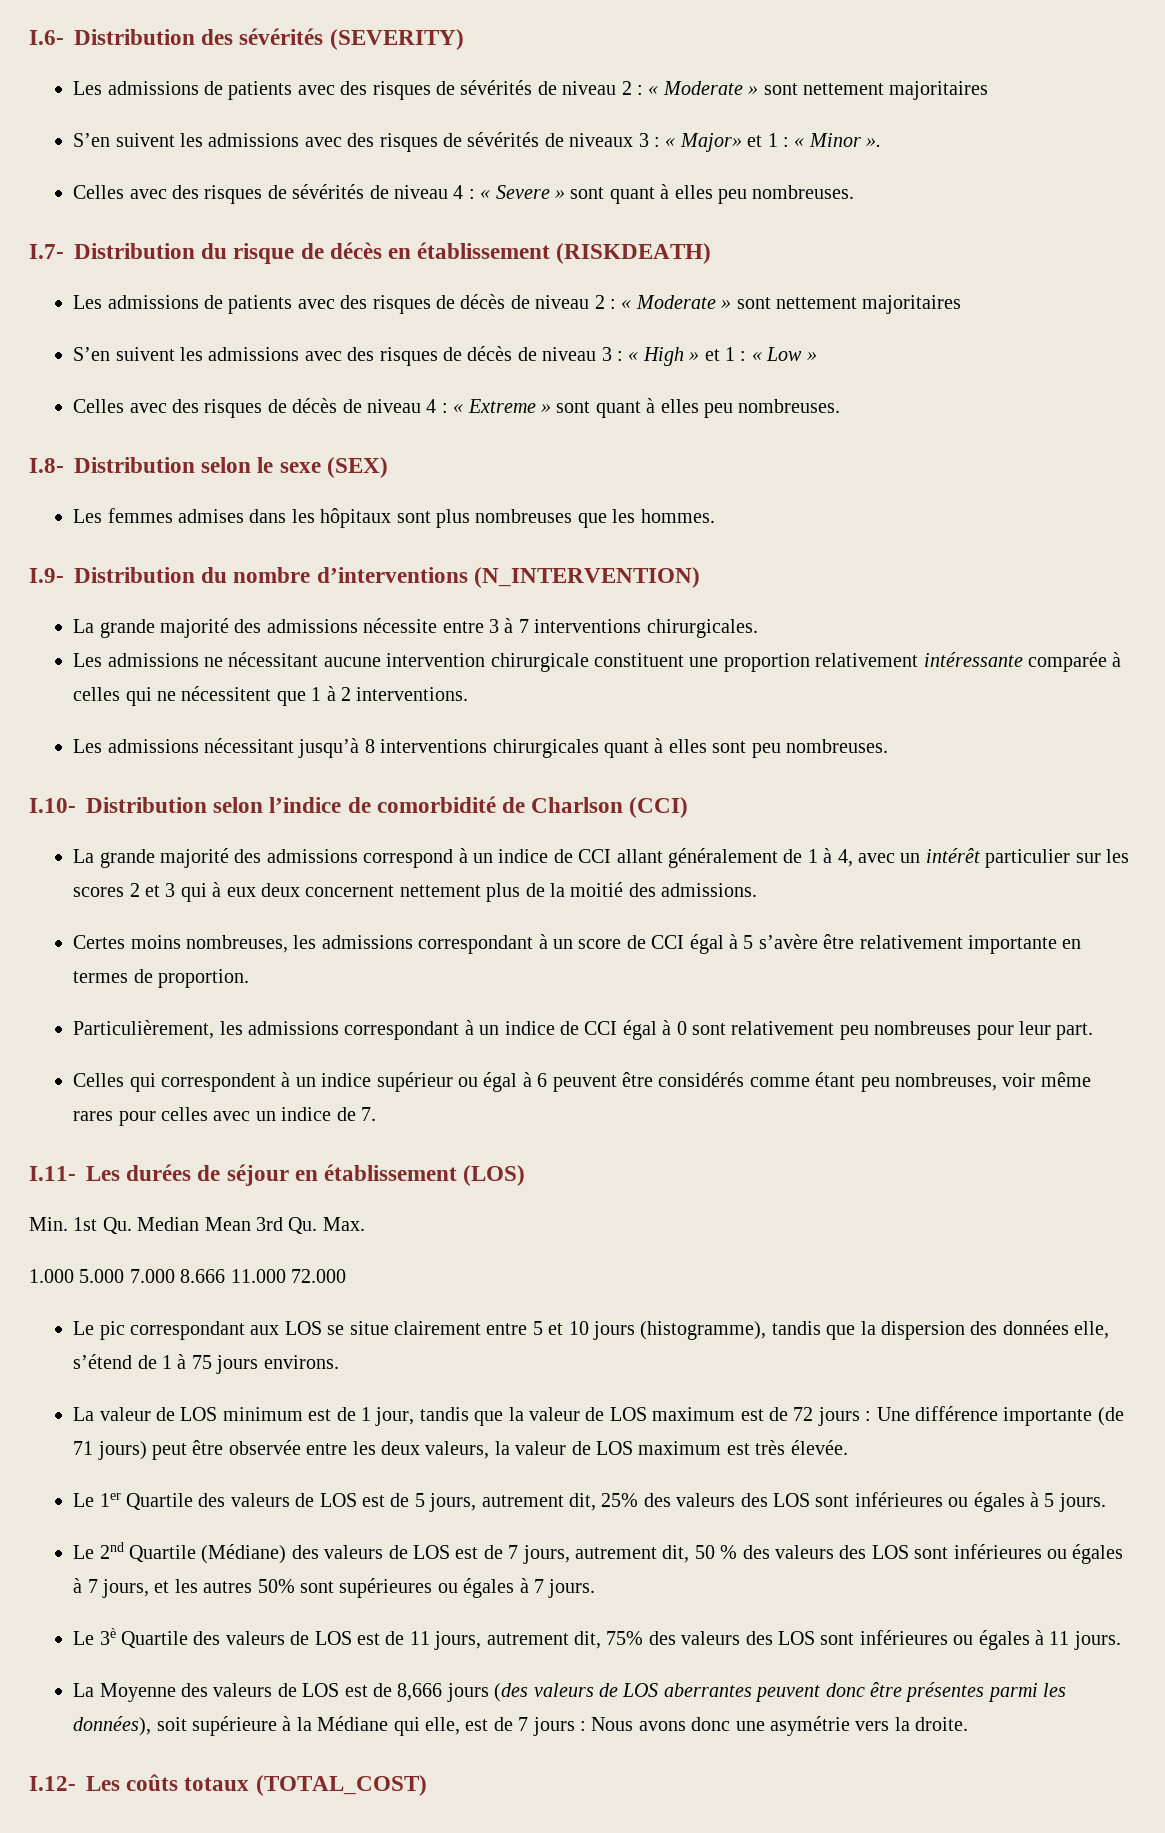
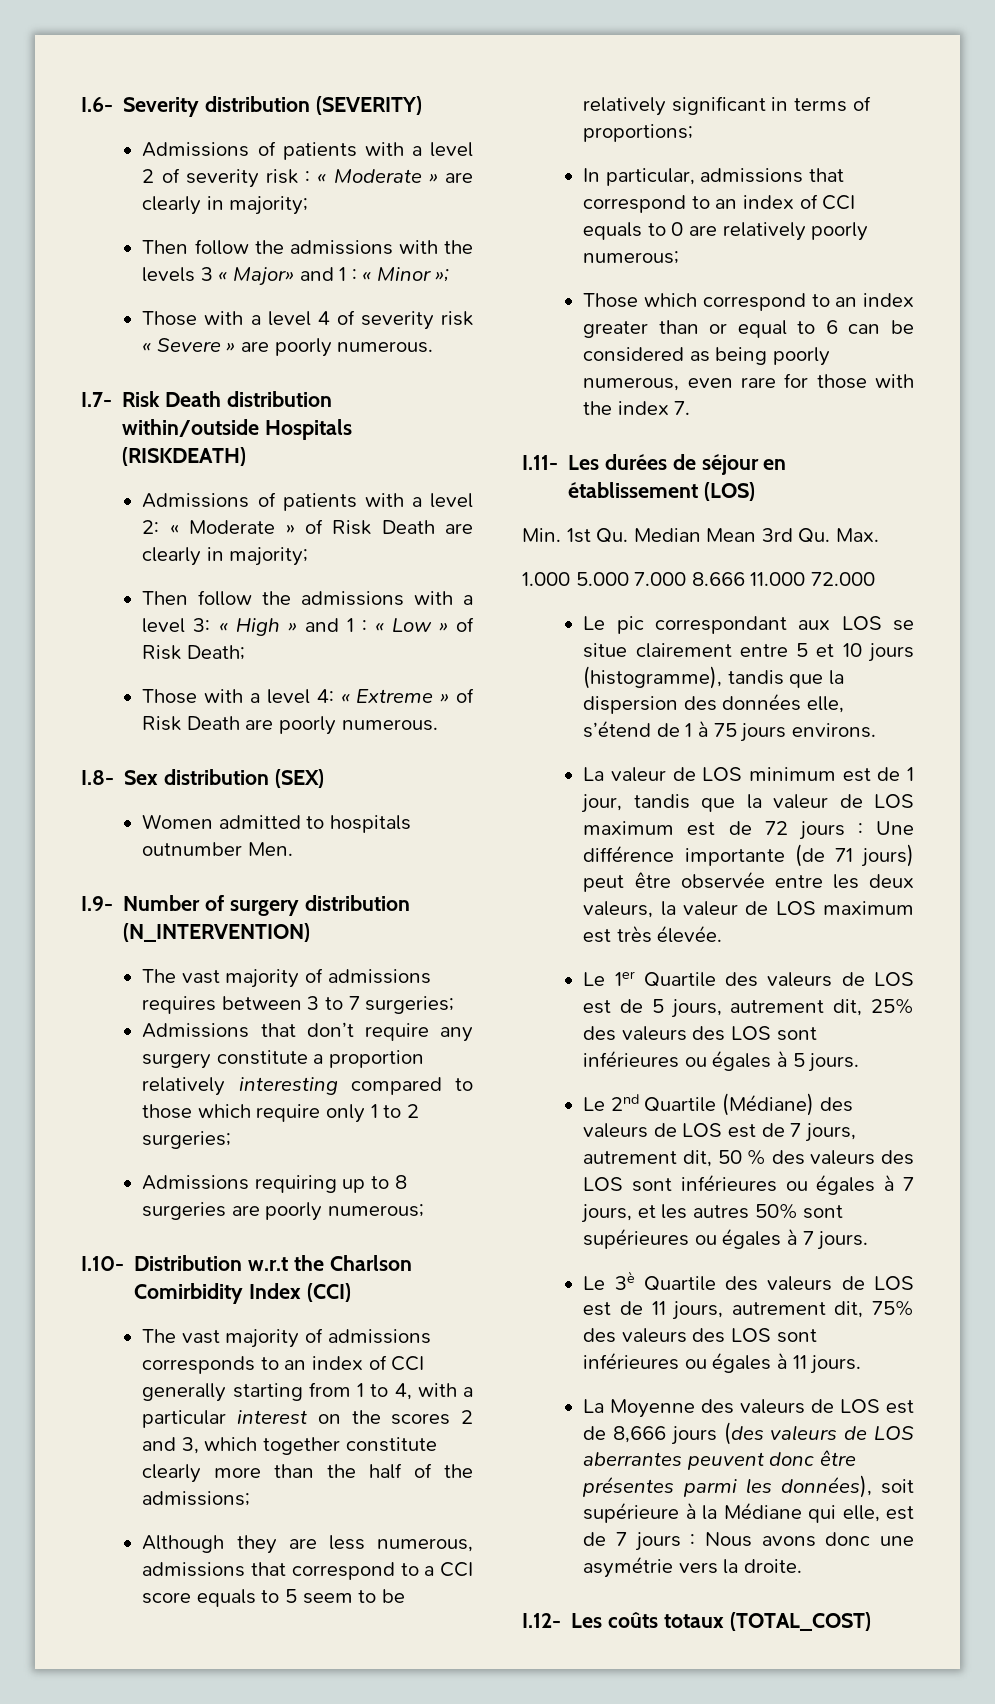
- I.6- Distribution des sévérités (SEVERITY)
- Les admissions de patients avec des risques de sévérités de niveau 2 : « Moderate » sont nettement majoritaires
- S’en suivent les admissions avec des risques de sévérités de niveaux 3 : « Major» et 1 : « Minor ».
- Celles avec des risques de sévérités de niveau 4 : « Severe » sont quant à elles peu nombreuses.
- I.7- Distribution du risque de décès en établissement (RISKDEATH)
- Les admissions de patients avec des risques de décès de niveau 2 : « Moderate » sont nettement majoritaires
- S’en suivent les admissions avec des risques de décès de niveau 3 : « High » et 1 : « Low »
- Celles avec des risques de décès de niveau 4 : « Extreme » sont quant à elles peu nombreuses.
- I.8- Distribution selon le sexe (SEX)
- Les femmes admises dans les hôpitaux sont plus nombreuses que les hommes.
- I.9- Distribution du nombre d’interventions (N_INTERVENTION)
- La grande majorité des admissions nécessite entre 3 à 7 interventions chirurgicales.
- Les admissions ne nécessitant aucune intervention chirurgicale constituent une proportion relativement intéressante comparée à celles qui ne nécessitent que 1 à 2 interventions.
- Les admissions nécessitant jusqu’à 8 interventions chirurgicales quant à elles sont peu nombreuses.
- I.10- Distribution selon l’indice de comorbidité de Charlson (CCI)
- La grande majorité des admissions correspond à un indice de CCI allant généralement de 1 à 4, avec un intérêt particulier sur les scores 2 et 3 qui à eux deux concernent nettement plus de la moitié des admissions.
- Certes moins nombreuses, les admissions correspondant à un score de CCI égal à 5 s’avère être relativement importante en termes de proportion.
- Particulièrement, les admissions correspondant à un indice de CCI égal à 0 sont relativement peu nombreuses pour leur part.
- Celles qui correspondent à un indice supérieur ou égal à 6 peuvent être considérés comme étant peu nombreuses, voir même rares pour celles avec un indice de 7.
+ I.6- Severity distribution (SEVERITY)
+ Admissions of patients with a level 2 of severity risk : « Moderate » are clearly in majority;
+ Then follow the admissions with the levels 3 « Major» and 1 : « Minor »;
+ Those with a level 4 of severity risk « Severe » are poorly numerous.
+ I.7- Risk Death distribution within/outside Hospitals (RISKDEATH)
+ Admissions of patients with a level 2: « Moderate » of Risk Death are clearly in majority;
+ Then follow the admissions with a level 3: « High » and 1 : « Low » of Risk Death;
+ Those with a level 4: « Extreme » of Risk Death are poorly numerous.
+ I.8- Sex distribution (SEX)
+ Women admitted to hospitals outnumber Men.
+ I.9- Number of surgery distribution (N_INTERVENTION)
+ The vast majority of admissions requires between 3 to 7 surgeries;
+ Admissions that don’t require any surgery constitute a proportion relatively interesting compared to those which require only 1 to 2 surgeries;
+ Admissions requiring up to 8 surgeries are poorly numerous;
+ I.10- Distribution w.r.t the Charlson Comirbidity Index (CCI)
+ The vast majority of admissions corresponds to an index of CCI generally starting from 1 to 4, with a particular interest on the scores 2 and 3, which together constitute clearly more than the half of the admissions;
+ Although they are less numerous, admissions that correspond to a CCI score equals to 5 seem to be relatively significant in terms of proportions;
+ In particular, admissions that correspond to an index of CCI equals to 0 are relatively poorly numerous;
+ Those which correspond to an index greater than or equal to 6 can be considered as being poorly numerous, even rare for those with the index 7.

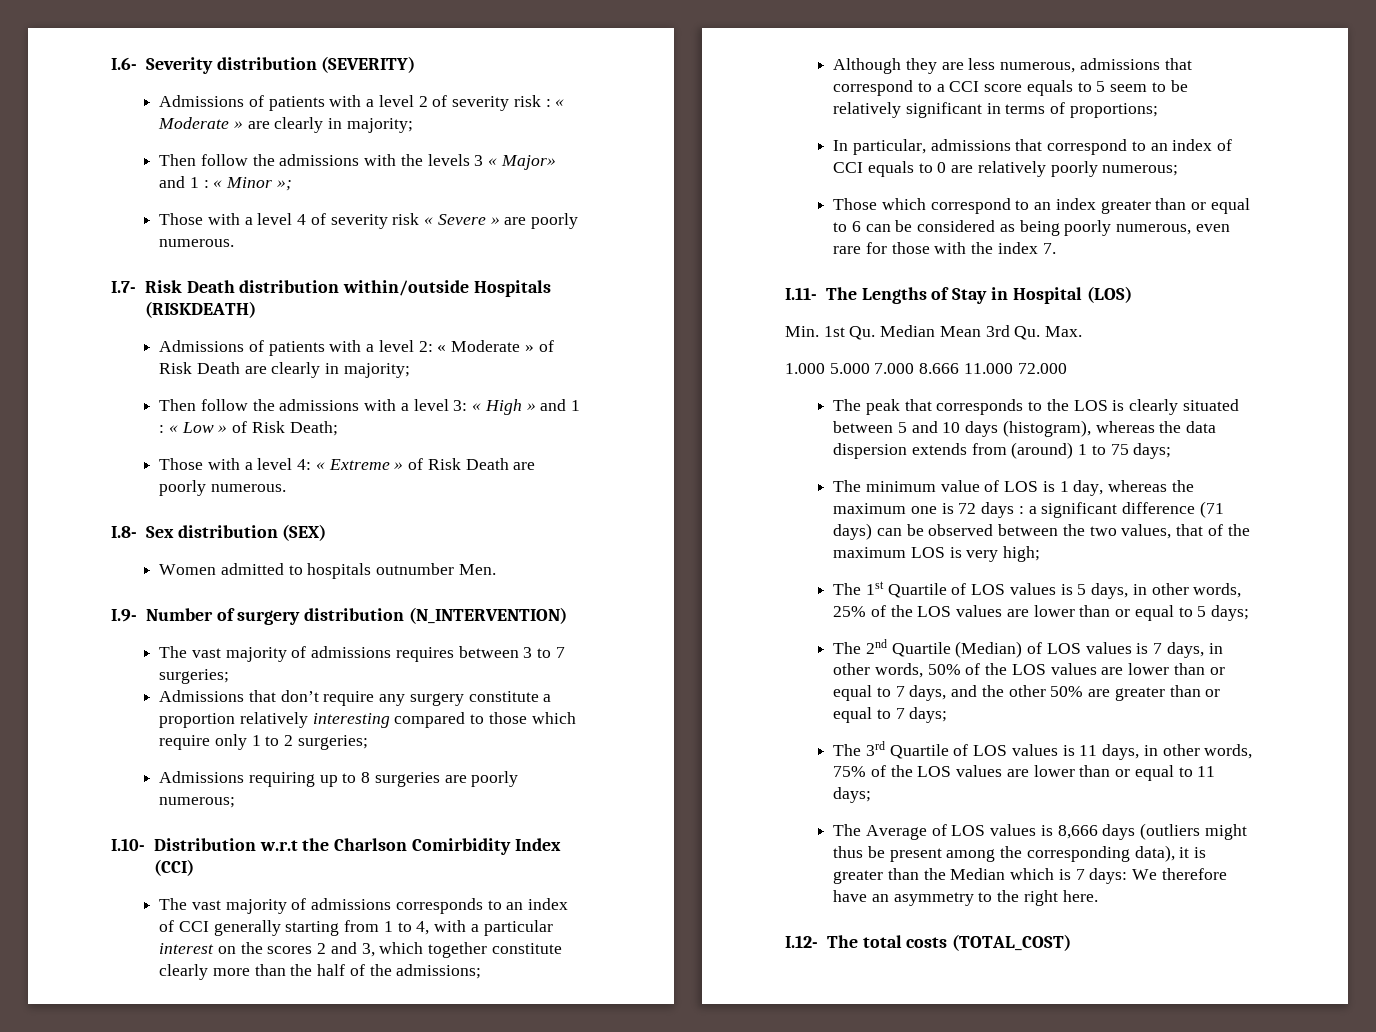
- I.11- Les durées de séjour en établissement (LOS)
+ I.11- The Lengths of Stay in Hospital (LOS)
- Le pic correspondant aux LOS se situe clairement entre 5 et 10 jours (histogramme), tandis que la dispersion des données elle, s’étend de 1 à 75 jours environs.
- La valeur de LOS minimum est de 1 jour, tandis que la valeur de LOS maximum est de 72 jours : Une différence importante (de 71 jours) peut être observée entre les deux valeurs, la valeur de LOS maximum est très élevée.
- Le 1er Quartile des valeurs de LOS est de 5 jours, autrement dit, 25% des valeurs des LOS sont inférieures ou égales à 5 jours.
- Le 2nd Quartile (Médiane) des valeurs de LOS est de 7 jours, autrement dit, 50 % des valeurs des LOS sont inférieures ou égales à 7 jours, et les autres 50% sont supérieures ou égales à 7 jours.
- Le 3è Quartile des valeurs de LOS est de 11 jours, autrement dit, 75% des valeurs des LOS sont inférieures ou égales à 11 jours.
- La Moyenne des valeurs de LOS est de 8,666 jours (des valeurs de LOS aberrantes peuvent donc être présentes parmi les données), soit supérieure à la Médiane qui elle, est de 7 jours : Nous avons donc une asymétrie vers la droite.
- I.12- Les coûts totaux (TOTAL_COST)
+ The peak that corresponds to the LOS is clearly situated between 5 and 10 days (histogram), whereas the data dispersion extends from (around) 1 to 75 days;
+ The minimum value of LOS is 1 day, whereas the maximum one is 72 days : a significant difference (71 days) can be observed between the two values, that of the maximum LOS is very high;
+ The 1st Quartile of LOS values is 5 days, in other words, 25% of the LOS values are lower than or equal to 5 days;
+ The 2nd Quartile (Median) of LOS values is 7 days, in other words, 50% of the LOS values are lower than or equal to 7 days, and the other 50% are greater than or equal to 7 days;
+ The 3rd Quartile of LOS values is 11 days, in other words, 75% of the LOS values are lower than or equal to 11 days;
+ The Average of LOS values is 8,666 days (outliers might thus be present among the corresponding data), it is greater than the Median which is 7 days: We therefore have an asymmetry to the right here.
+ I.12- The total costs (TOTAL_COST)

